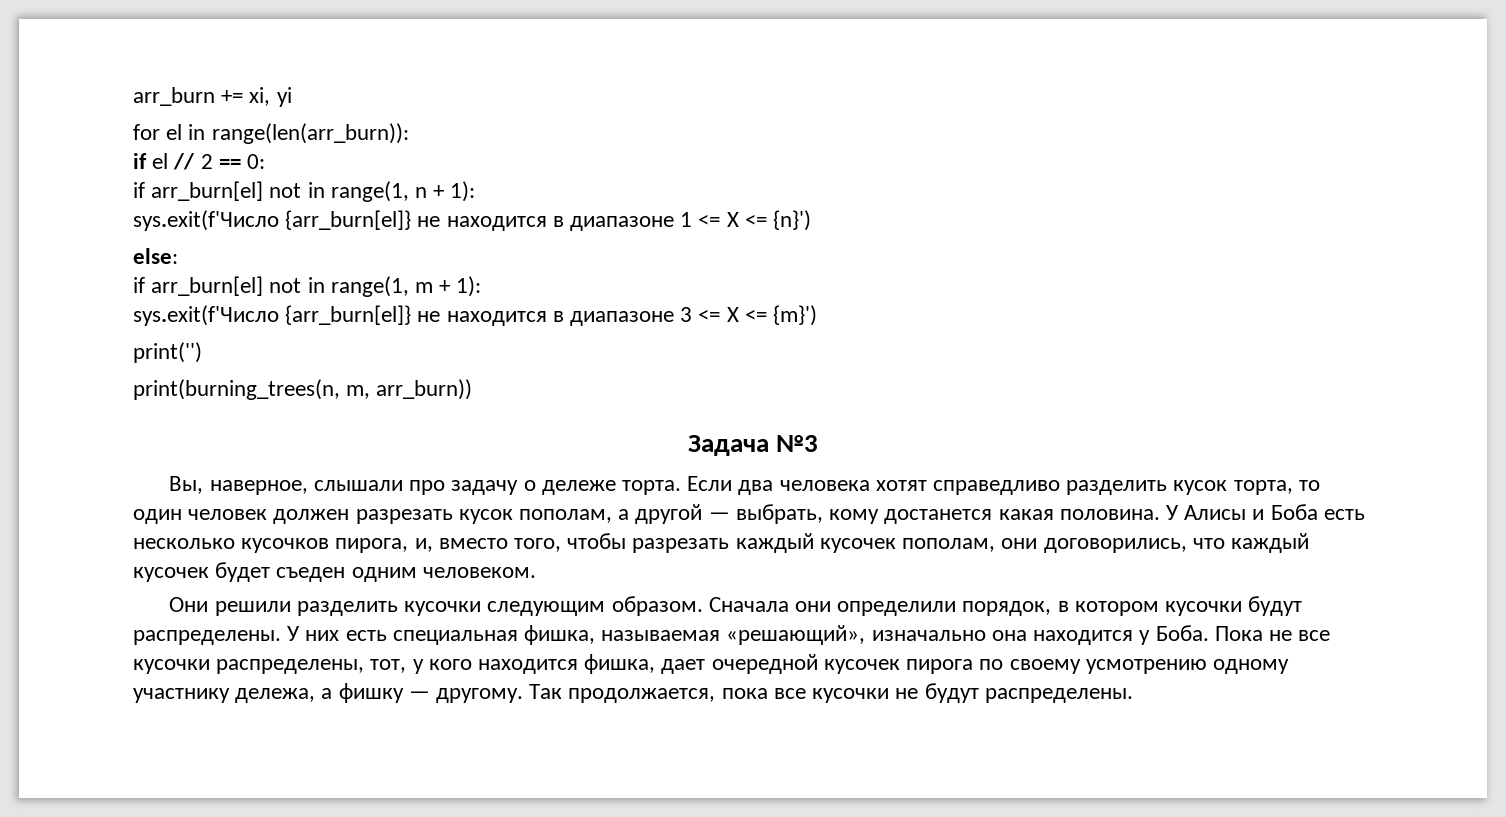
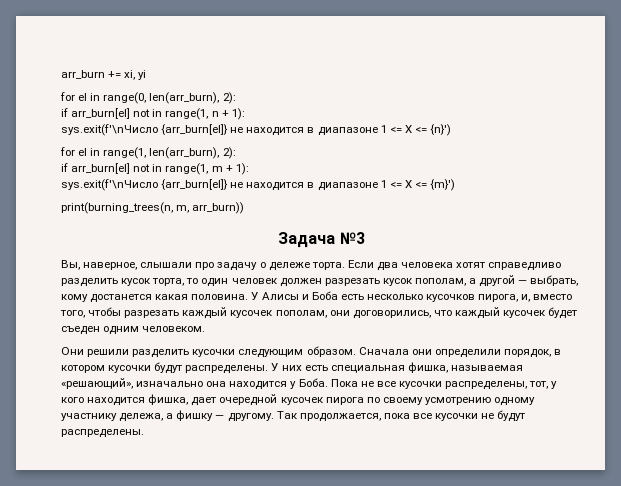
- for el in range(len(arr_burn)):
- if el // 2 == 0:
+ for el in range(0, len(arr_burn), 2):
- sys.exit(f'Число {arr_burn[el]} не находится в диапазоне 1 <= X <= {n}')
+ sys.exit(f'\nЧисло {arr_burn[el]} не находится в диапазоне 1 <= X <= {n}')
- else:
+ for el in range(1, len(arr_burn), 2):
- sys.exit(f'Число {arr_burn[el]} не находится в диапазоне 3 <= X <= {m}')
+ sys.exit(f'\nЧисло {arr_burn[el]} не находится в диапазоне 1 <= X <= {m}')
- print('')

